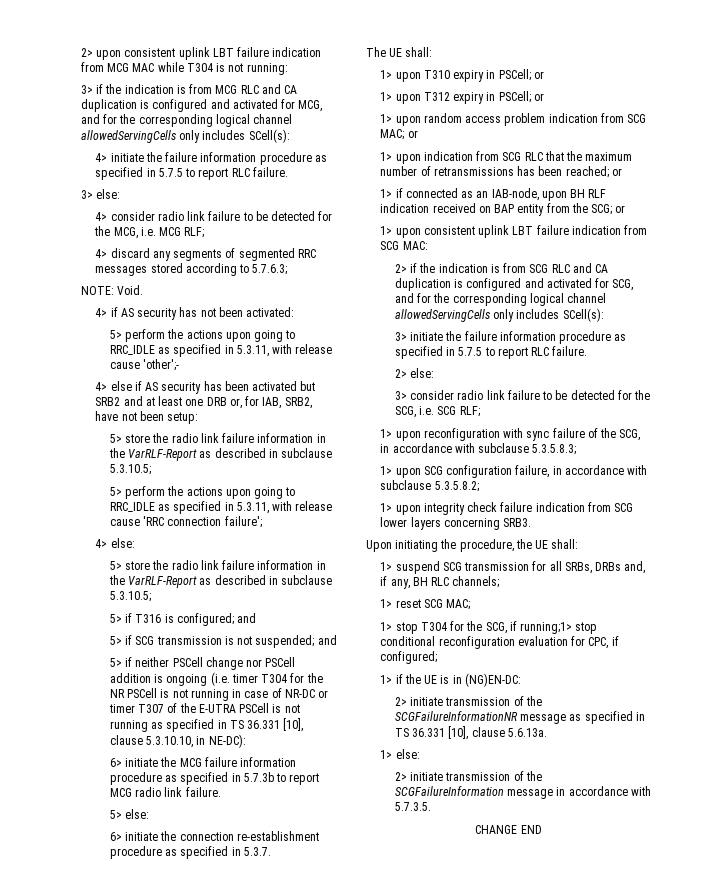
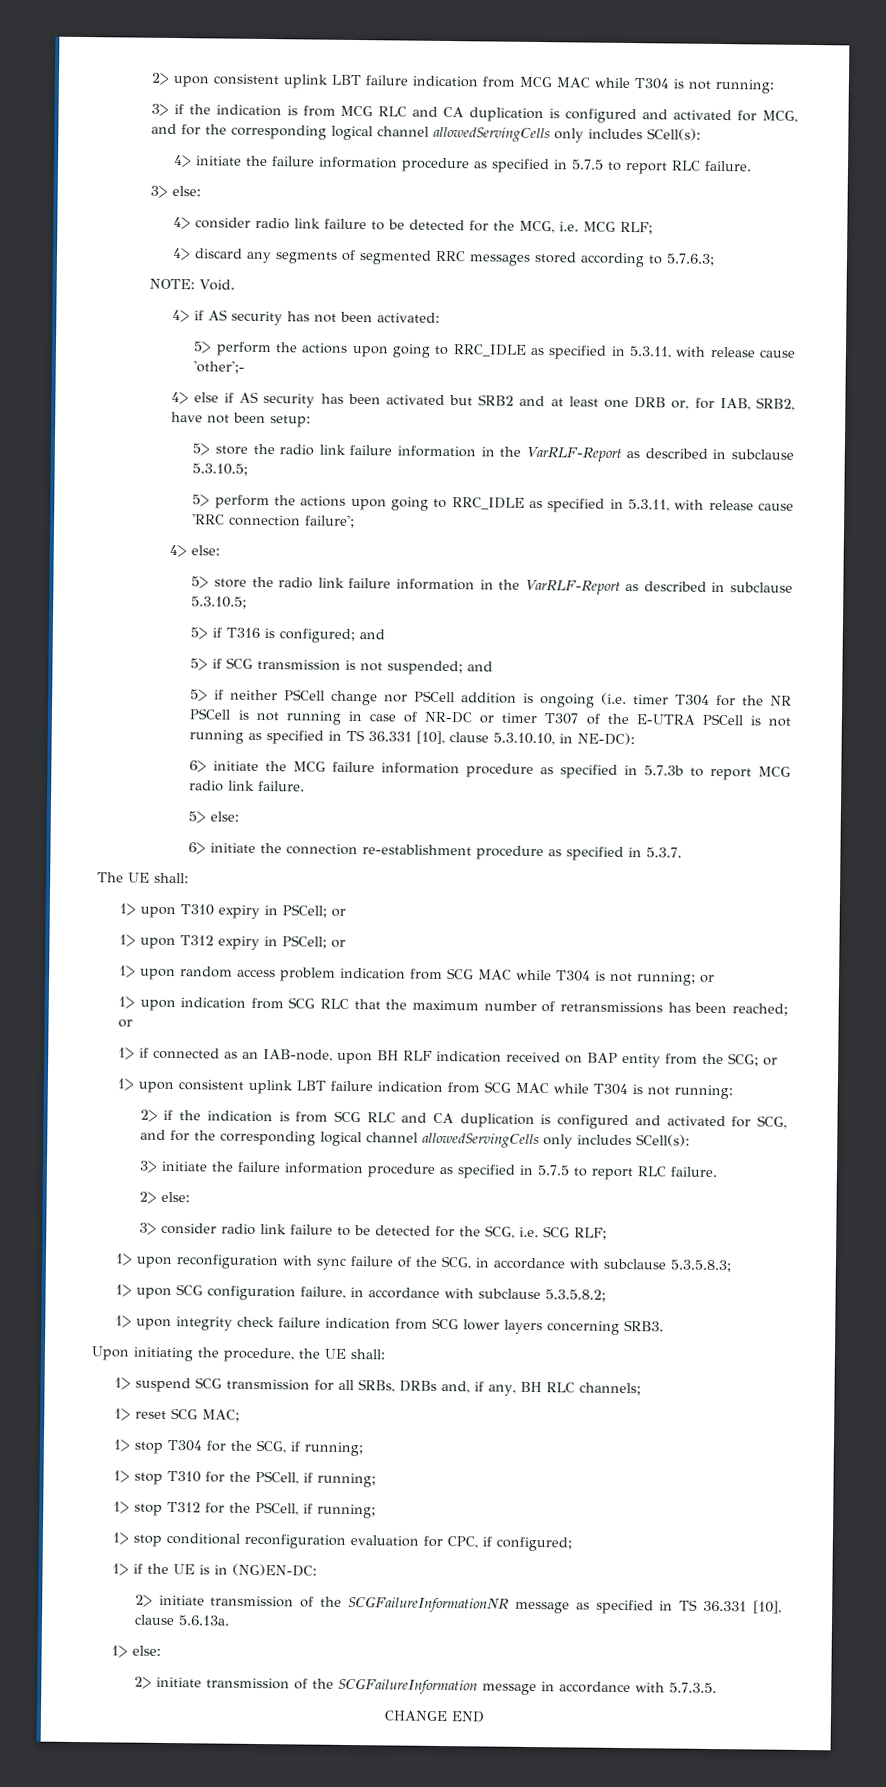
- 1> upon random access problem indication from SCG MAC; or
+ 1> upon random access problem indication from SCG MAC while T304 is not running; or
- 1> upon consistent uplink LBT failure indication from SCG MAC:
+ 1> upon consistent uplink LBT failure indication from SCG MAC while T304 is not running:
- 1> stop T304 for the SCG, if running;1> stop conditional reconfiguration evaluation for CPC, if configured;
+ 1> stop T304 for the SCG, if running;
+ 1> stop T310 for the PSCell, if running;
+ 1> stop T312 for the PSCell, if running;
+ 1> stop conditional reconfiguration evaluation for CPC, if configured;

